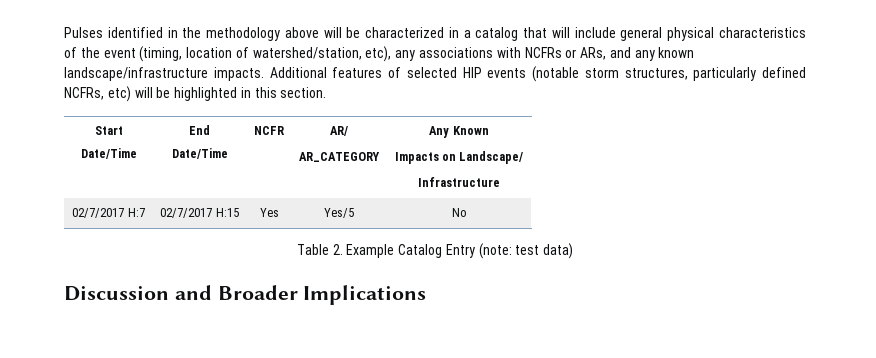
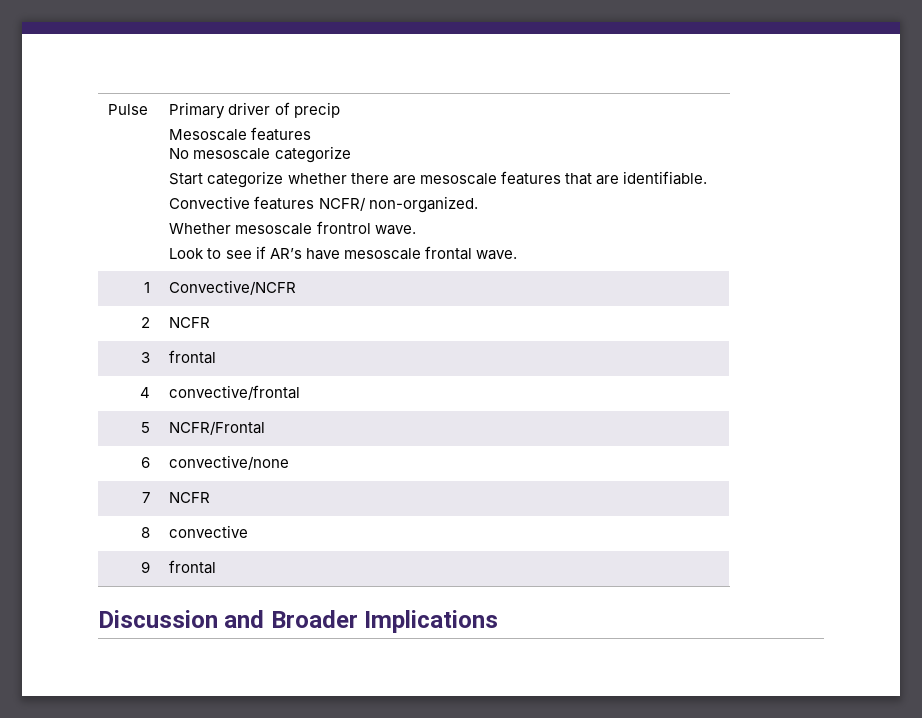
- Pulses identified in the methodology above will be characterized in a catalog that will include general physical characteristics of the event (timing, location of watershed/station, etc), any associations with NCFRs or ARs, and any known landscape/infrastructure impacts. Additional features of selected HIP events (notable storm structures, particularly defined NCFRs, etc) will be highlighted in this section.
- Start
- Date/Time | End
- Date/Time | NCFR | AR/
- AR_CATEGORY | Any Known
- Impacts on Landscape/
- Infrastructure
- 02/7/2017 H:7 | 02/7/2017 H:15 | Yes | Yes/5 | No
- Table 2. Example Catalog Entry (note: test data)
+ Pulse | Primary driver of precip
+ Mesoscale features
+ No mesoscale categorize
+ Start categorize whether there are mesoscale features that are identifiable.
+ Convective features NCFR/ non-organized.
+ Whether mesoscale frontrol wave.
+ Look to see if AR’s have mesoscale frontal wave.
+ 1 | Convective/NCFR
+ 2 | NCFR
+ 3 | frontal
+ 4 | convective/frontal
+ 5 | NCFR/Frontal
+ 6 | convective/none
+ 7 | NCFR
+ 8 | convective
+ 9 | frontal

